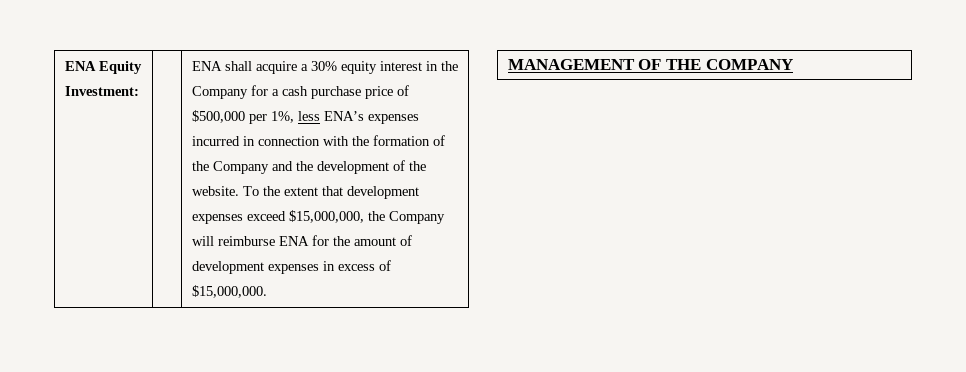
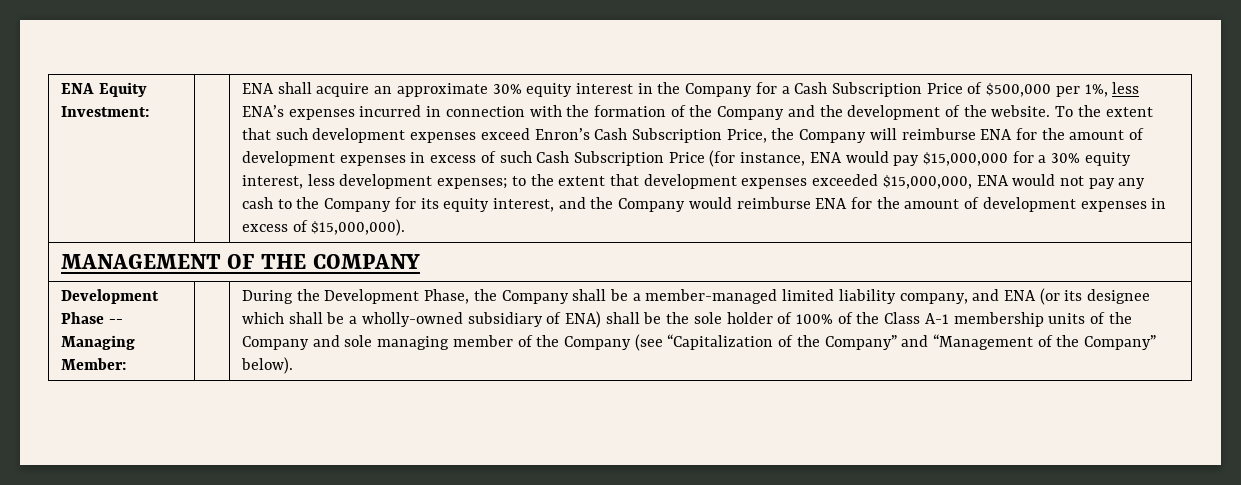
- ENA shall acquire a 30% equity interest in the Company for a cash purchase price of $500,000 per 1%, less ENA’s expenses incurred in connection with the formation of the Company and the development of the website.
+ ENA shall acquire an approximate 30% equity interest in the Company for a Cash Subscription Price of $500,000 per 1%, less ENA’s expenses incurred in connection with the formation of the Company and the development of the website.
- To the extent that development expenses exceed $15,000,000, the Company will reimburse ENA for the amount of development expenses in excess of $15,000,000.
+ To the extent that such development expenses exceed Enron’s Cash Subscription Price, the Company will reimburse ENA for the amount of development expenses in excess of such Cash Subscription Price (for instance, ENA would pay $15,000,000 for a 30% equity interest, less development expenses; to the extent that development expenses exceeded $15,000,000, ENA would not pay any cash to the Company for its equity interest, and the Company would reimburse ENA for the amount of development expenses in excess of $15,000,000).
  MANAGEMENT OF THE COMPANY
+ Development Phase -- Managing Member: | | During the Development Phase, the Company shall be a member-managed limited liability company, and ENA (or its designee which shall be a wholly-owned subsidiary of ENA) shall be the sole holder of 100% of the Class A-1 membership units of the Company and sole managing member of the Company (see “Capitalization of the Company” and “Management of the Company” below).

